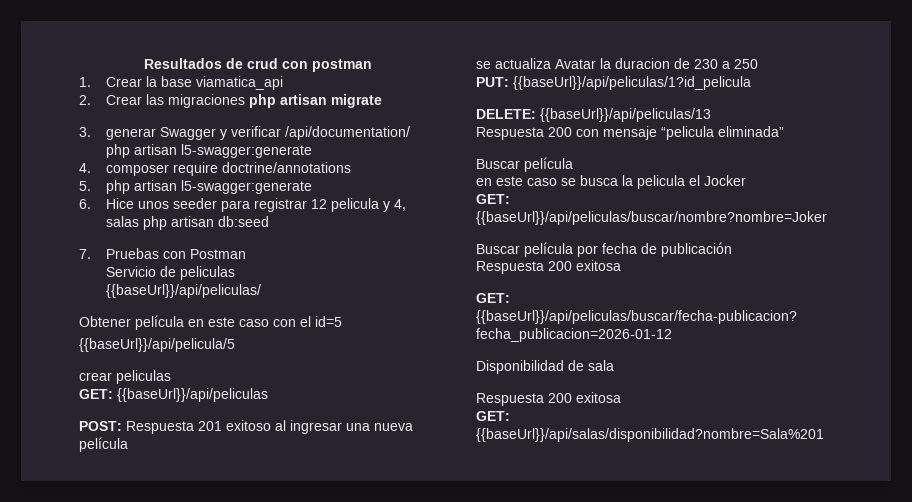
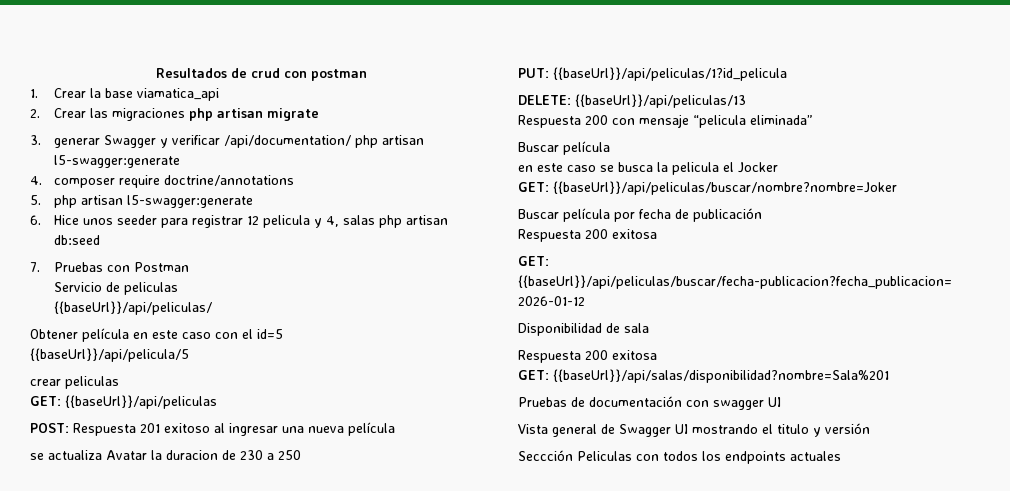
+ Pruebas de documentación con swagger UI
+ Vista general de Swagger UI mostrando el titulo y versión
+ Seccción Peliculas con todos los endpoints actuales

